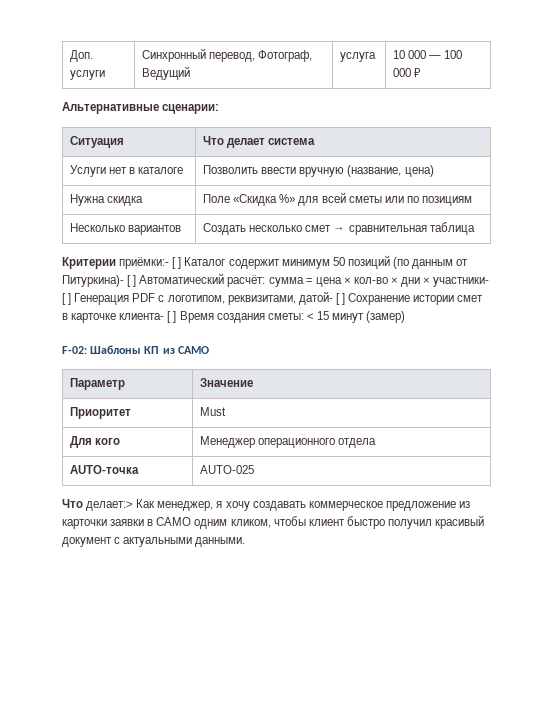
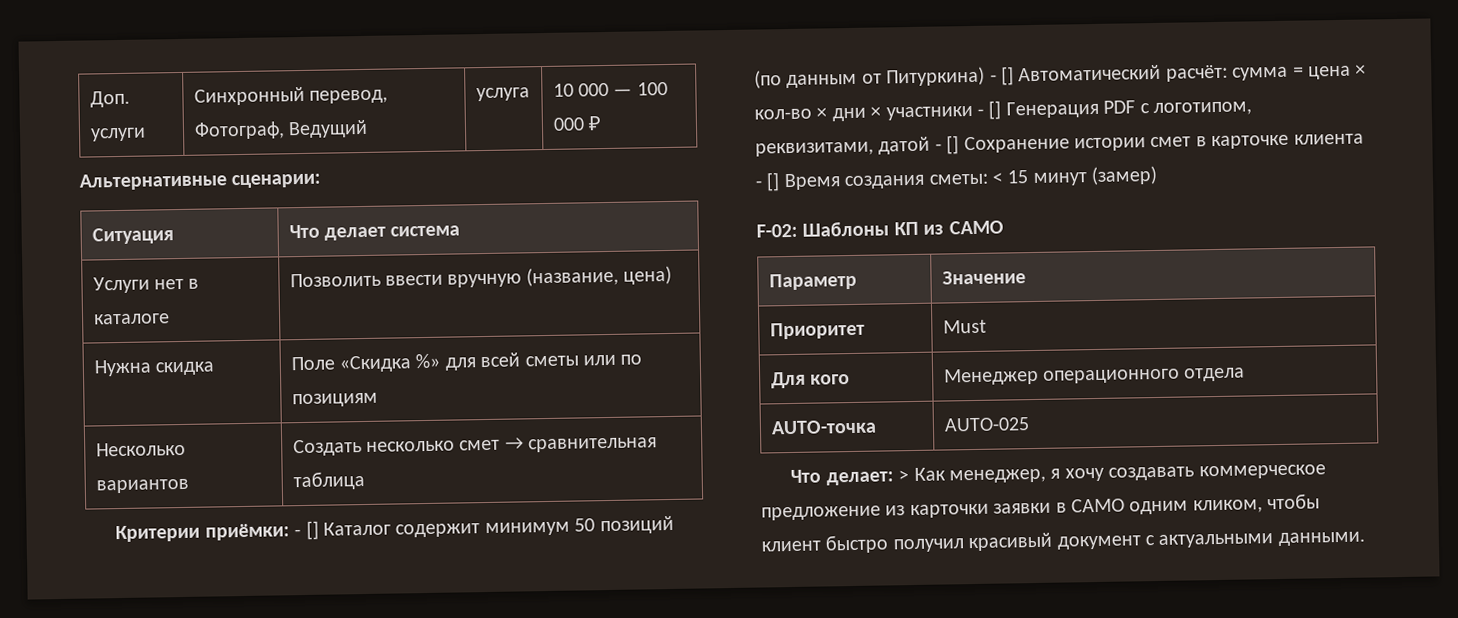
- Критерии приёмки:- [ ] Каталог содержит минимум 50 позиций (по данным от Питуркина)- [ ] Автоматический расчёт: сумма = цена × кол-во × дни × участники- [ ] Генерация PDF с логотипом, реквизитами, датой- [ ] Сохранение истории смет в карточке клиента- [ ] Время создания сметы: < 15 минут (замер)
+ Критерии приёмки: - [] Каталог содержит минимум 50 позиций (по данным от Питуркина) - [] Автоматический расчёт: сумма = цена × кол-во × дни × участники - [] Генерация PDF с логотипом, реквизитами, датой - [] Сохранение истории смет в карточке клиента - [] Время создания сметы: < 15 минут (замер)
- Что делает:> Как менеджер, я хочу создавать коммерческое предложение из карточки заявки в САМО одним кликом, чтобы клиент быстро получил красивый документ с актуальными данными.
+ Что делает: > Как менеджер, я хочу создавать коммерческое предложение из карточки заявки в САМО одним кликом, чтобы клиент быстро получил красивый документ с актуальными данными.

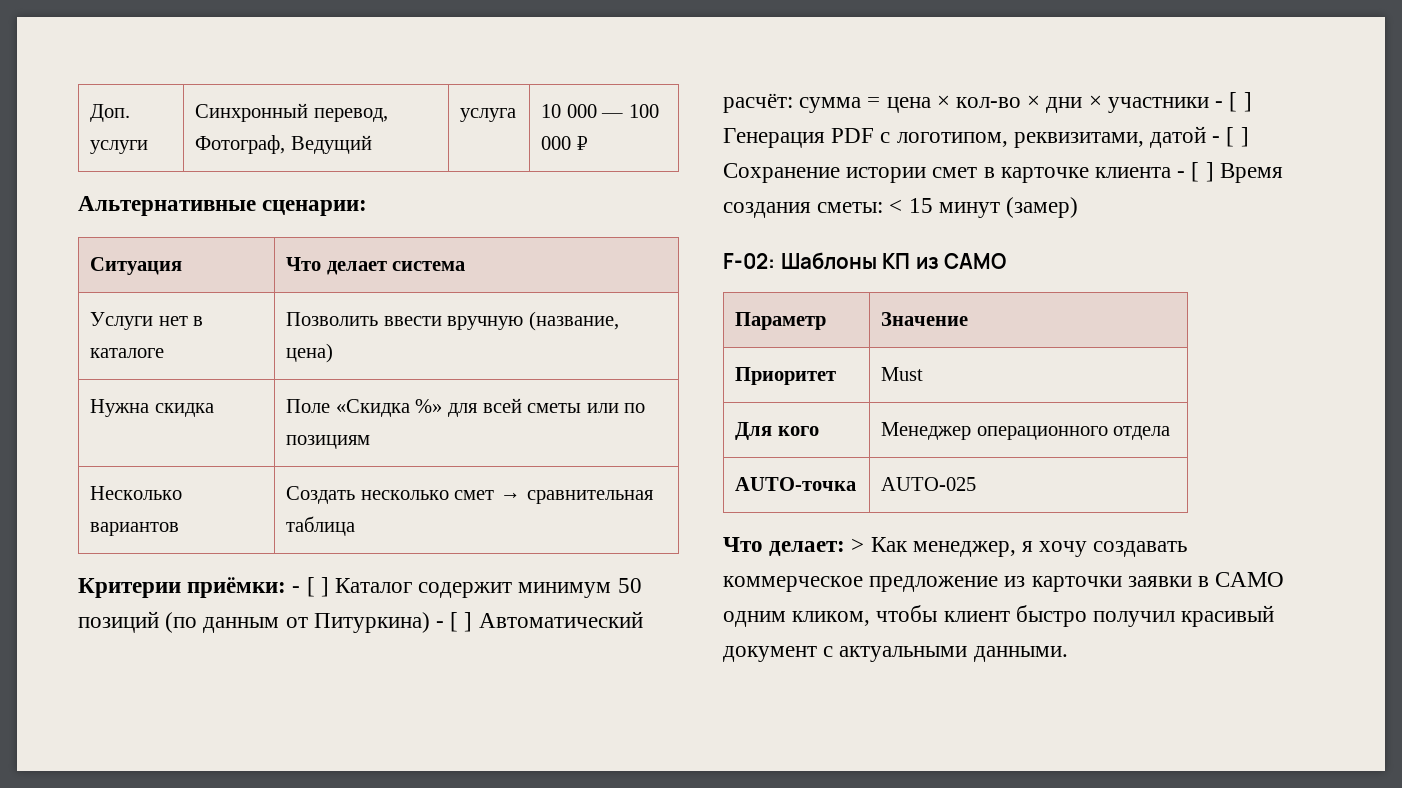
- Критерии приёмки: - [] Каталог содержит минимум 50 позиций (по данным от Питуркина) - [] Автоматический расчёт: сумма = цена × кол-во × дни × участники - [] Генерация PDF с логотипом, реквизитами, датой - [] Сохранение истории смет в карточке клиента - [] Время создания сметы: < 15 минут (замер)
+ Критерии приёмки: - [ ] Каталог содержит минимум 50 позиций (по данным от Питуркина) - [ ] Автоматический расчёт: сумма = цена × кол-во × дни × участники - [ ] Генерация PDF с логотипом, реквизитами, датой - [ ] Сохранение истории смет в карточке клиента - [ ] Время создания сметы: < 15 минут (замер)

